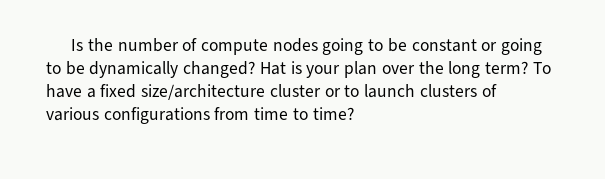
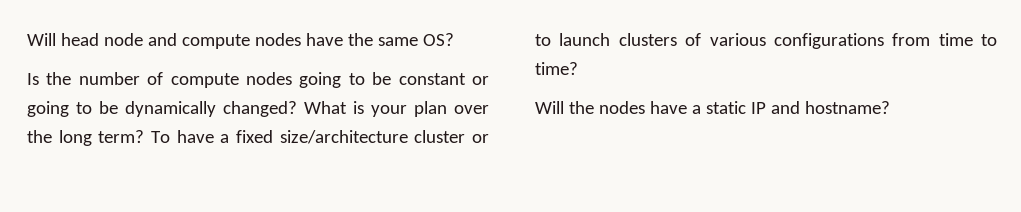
+ Will head node and compute nodes have the same OS?
- Hat is your plan over the long term?
+ What is your plan over the long term?
+ Will the nodes have a static IP and hostname?

